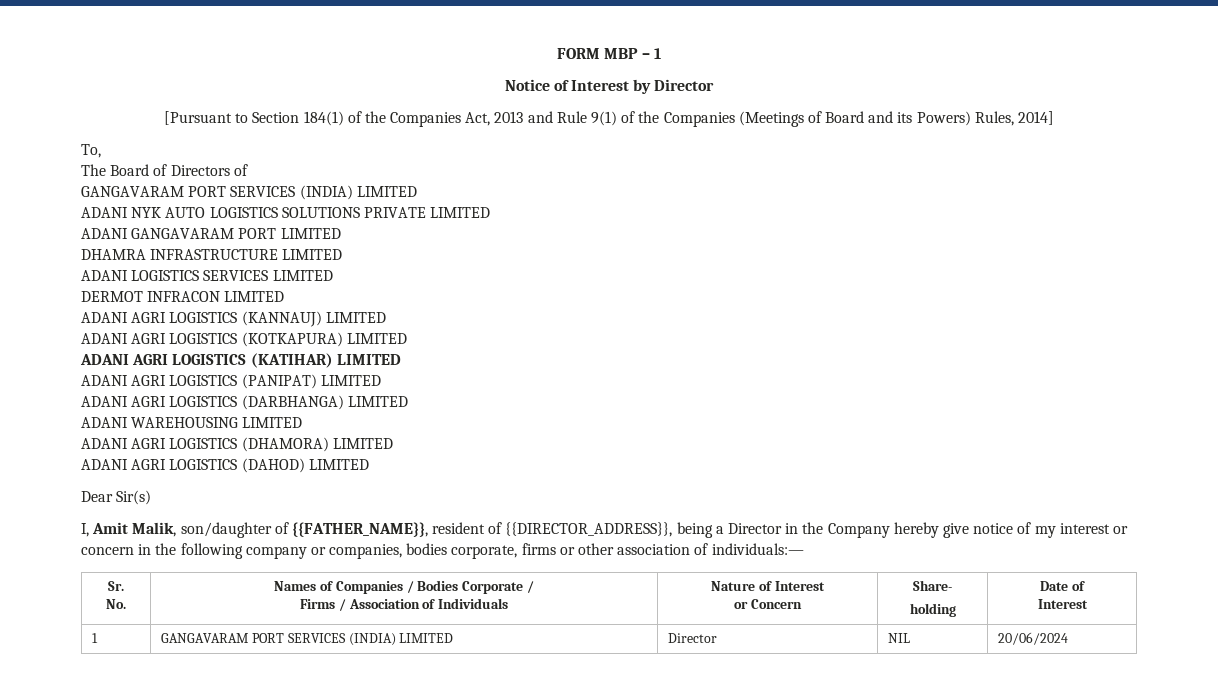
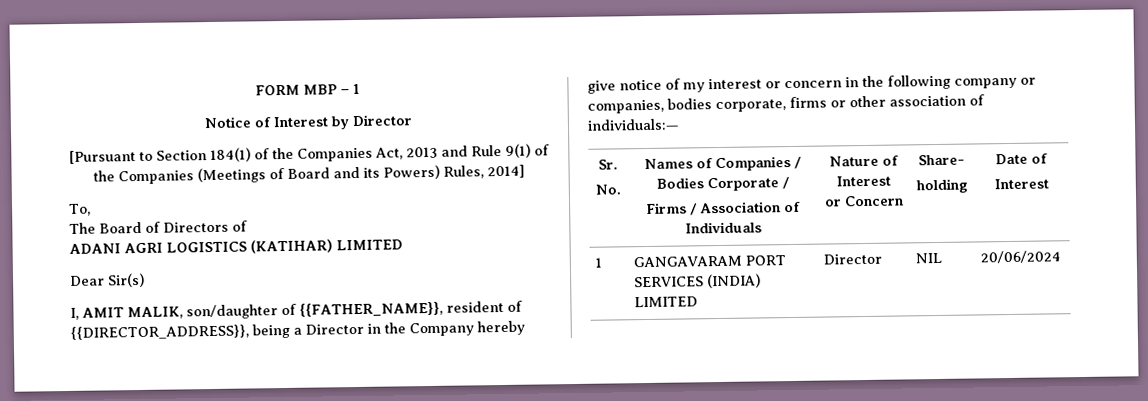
  The Board of Directors of
- GANGAVARAM PORT SERVICES (INDIA) LIMITED
- ADANI NYK AUTO LOGISTICS SOLUTIONS PRIVATE LIMITED
- ADANI GANGAVARAM PORT LIMITED
- DHAMRA INFRASTRUCTURE LIMITED
- ADANI LOGISTICS SERVICES LIMITED
- DERMOT INFRACON LIMITED
- ADANI AGRI LOGISTICS (KANNAUJ) LIMITED
- ADANI AGRI LOGISTICS (KOTKAPURA) LIMITED
- ADANI AGRI LOGISTICS (PANIPAT) LIMITED
- ADANI AGRI LOGISTICS (DARBHANGA) LIMITED
- ADANI WAREHOUSING LIMITED
- ADANI AGRI LOGISTICS (DHAMORA) LIMITED
- ADANI AGRI LOGISTICS (DAHOD) LIMITED
- I, Amit Malik, son/daughter of {{FATHER_NAME}}, resident of {{DIRECTOR_ADDRESS}}, being a Director in the Company hereby give notice of my interest or concern in the following company or companies, bodies corporate, firms or other association of individuals:—
+ I, AMIT MALIK, son/daughter of {{FATHER_NAME}}, resident of {{DIRECTOR_ADDRESS}}, being a Director in the Company hereby give notice of my interest or concern in the following company or companies, bodies corporate, firms or other association of individuals:—

